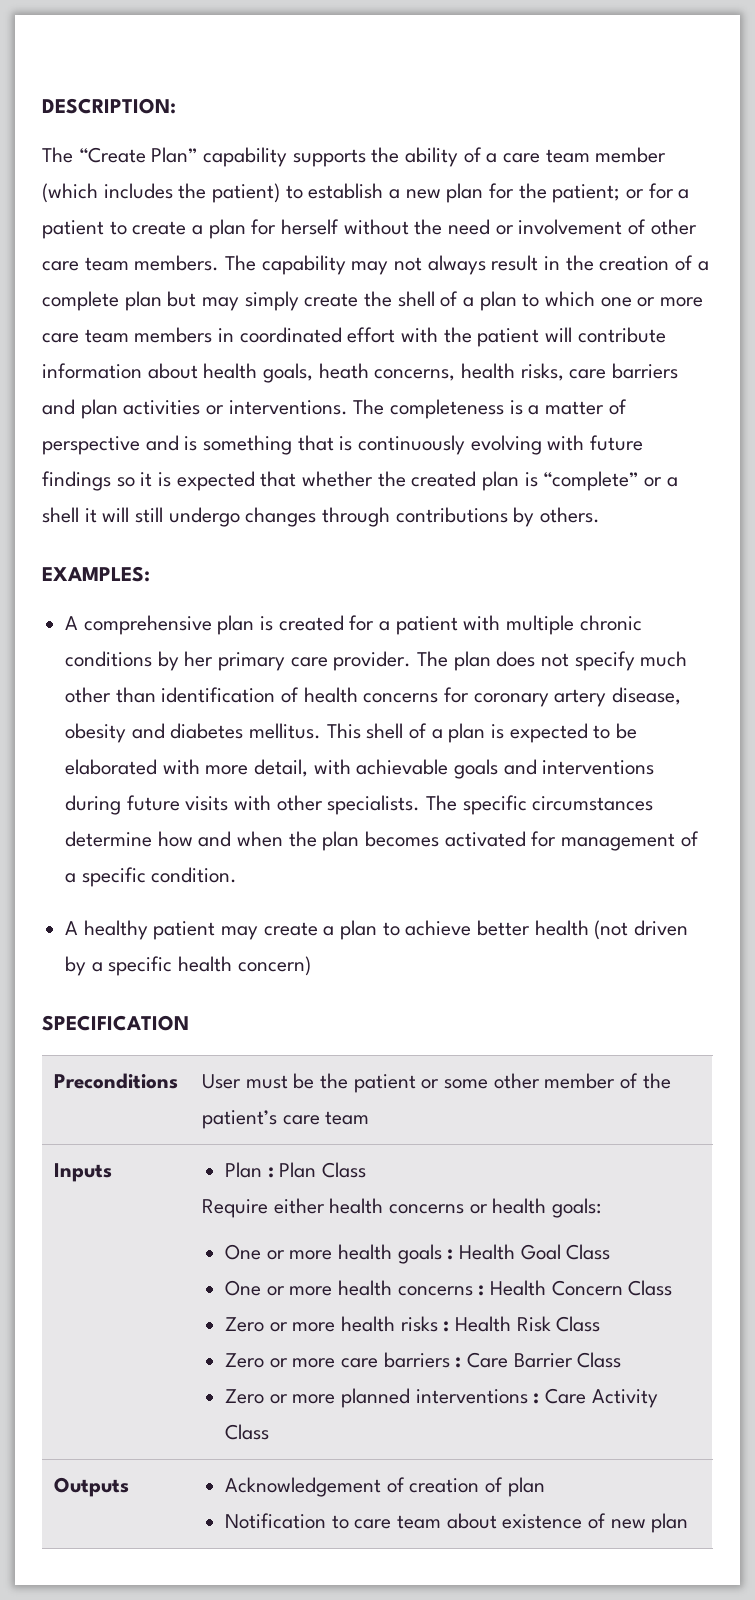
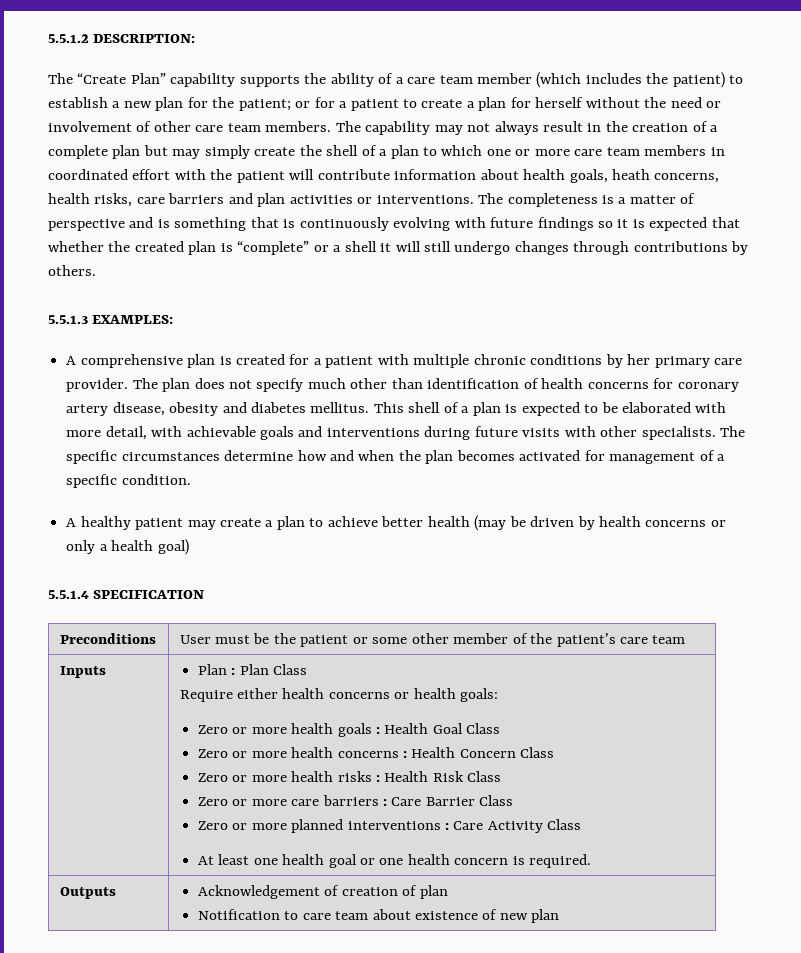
- DESCRIPTION:
+ 5.5.1.2 DESCRIPTION:
- EXAMPLES:
+ 5.5.1.3 EXAMPLES:
- A healthy patient may create a plan to achieve better health (not driven by a specific health concern)
- SPECIFICATION
+ A healthy patient may create a plan to achieve better health (may be driven by health concerns or only a health goal)
+ 5.5.1.4 SPECIFICATION
- One or more health goals : Health Goal Class
+ Zero or more health goals : Health Goal Class
- One or more health concerns : Health Concern Class
+ Zero or more health concerns : Health Concern Class
+ At least one health goal or one health concern is required.

